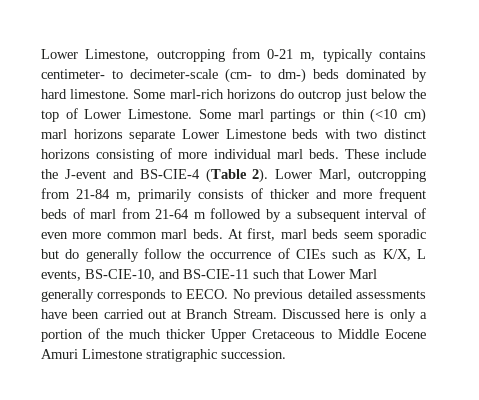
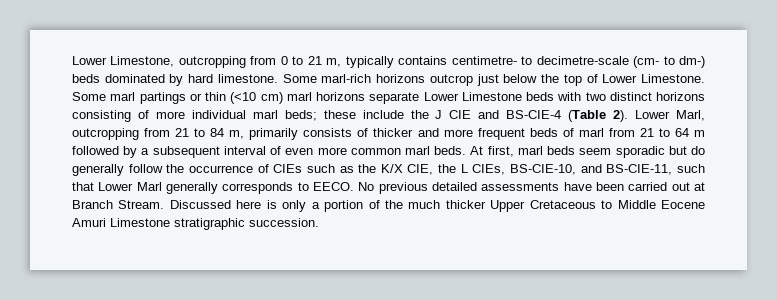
- Lower Limestone, outcropping from 0-21 m, typically contains centimeter- to decimeter-scale (cm- to dm-) beds dominated by hard limestone.
+ Lower Limestone, outcropping from 0 to 21 m, typically contains centimetre- to decimetre-scale (cm- to dm-) beds dominated by hard limestone.
- Some marl-rich horizons do outcrop just below the top of Lower Limestone.
+ Some marl-rich horizons outcrop just below the top of Lower Limestone.
- Some marl partings or thin (<10 cm) marl horizons separate Lower Limestone beds with two distinct horizons consisting of more individual marl beds. These include the J-event and BS-CIE-4 (Table 2).
+ Some marl partings or thin (<10 cm) marl horizons separate Lower Limestone beds with two distinct horizons consisting of more individual marl beds; these include the J CIE and BS-CIE-4 (Table 2).
- Lower Marl, outcropping from 21-84 m, primarily consists of thicker and more frequent beds of marl from 21-64 m followed by a subsequent interval of even more common marl beds.
+ Lower Marl, outcropping from 21 to 84 m, primarily consists of thicker and more frequent beds of marl from 21 to 64 m followed by a subsequent interval of even more common marl beds.
- At first, marl beds seem sporadic but do generally follow the occurrence of CIEs such as K/X, L events, BS-CIE-10, and BS-CIE-11 such that Lower Marl generally corresponds to EECO.
+ At first, marl beds seem sporadic but do generally follow the occurrence of CIEs such as the K/X CIE, the L CIEs, BS-CIE-10, and BS-CIE-11, such that Lower Marl generally corresponds to EECO.

